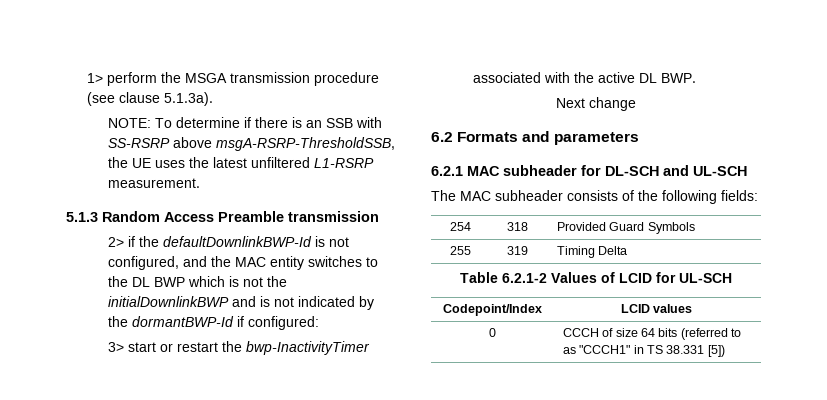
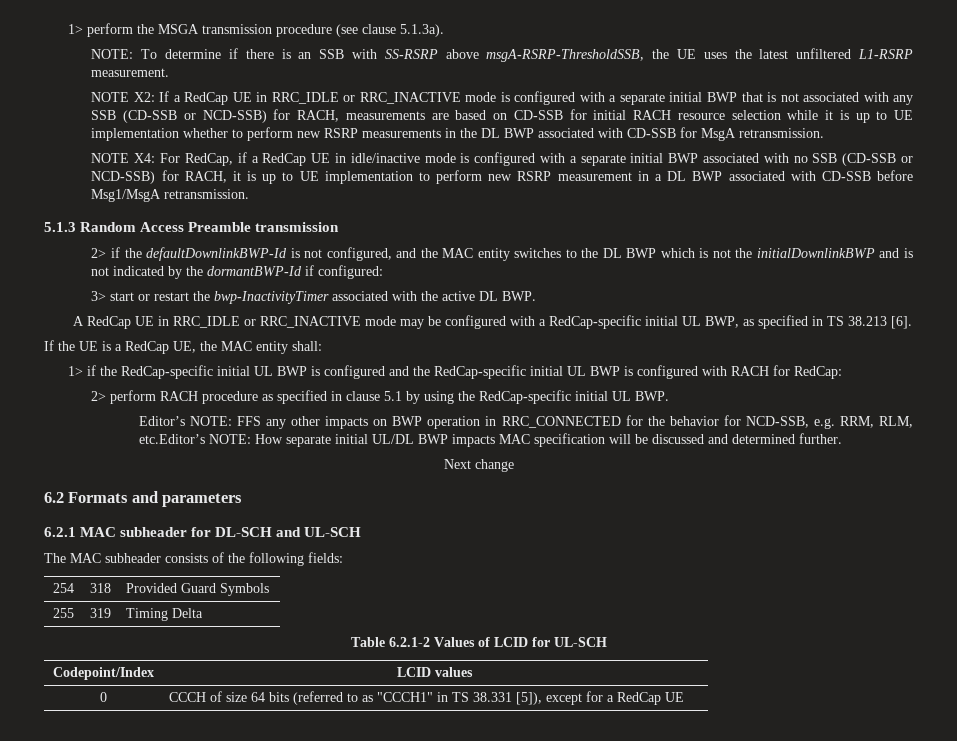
+ NOTE X2: If a RedCap UE in RRC_IDLE or RRC_INACTIVE mode is configured with a separate initial BWP that is not associated with any SSB (CD-SSB or NCD-SSB) for RACH, measurements are based on CD-SSB for initial RACH resource selection while it is up to UE implementation whether to perform new RSRP measurements in the DL BWP associated with CD-SSB for MsgA retransmission.
+ NOTE X4: For RedCap, if a RedCap UE in idle/inactive mode is configured with a separate initial BWP associated with no SSB (CD-SSB or NCD-SSB) for RACH, it is up to UE implementation to perform new RSRP measurement in a DL BWP associated with CD-SSB before Msg1/MsgA retransmission.
+ A RedCap UE in RRC_IDLE or RRC_INACTIVE mode may be configured with a RedCap-specific initial UL BWP, as specified in TS 38.213 [6].
+ If the UE is a RedCap UE, the MAC entity shall:
+ 1> if the RedCap-specific initial UL BWP is configured and the RedCap-specific initial UL BWP is configured with RACH for RedCap:
+ 2> perform RACH procedure as specified in clause 5.1 by using the RedCap-specific initial UL BWP.
+ Editor’s NOTE: FFS any other impacts on BWP operation in RRC_CONNECTED for the behavior for NCD-SSB, e.g. RRM, RLM, etc.Editor’s NOTE: How separate initial UL/DL BWP impacts MAC specification will be discussed and determined further.
- 0 | CCCH of size 64 bits (referred to as "CCCH1" in TS 38.331 [5])
+ 0 | CCCH of size 64 bits (referred to as "CCCH1" in TS 38.331 [5]), except for a RedCap UE

